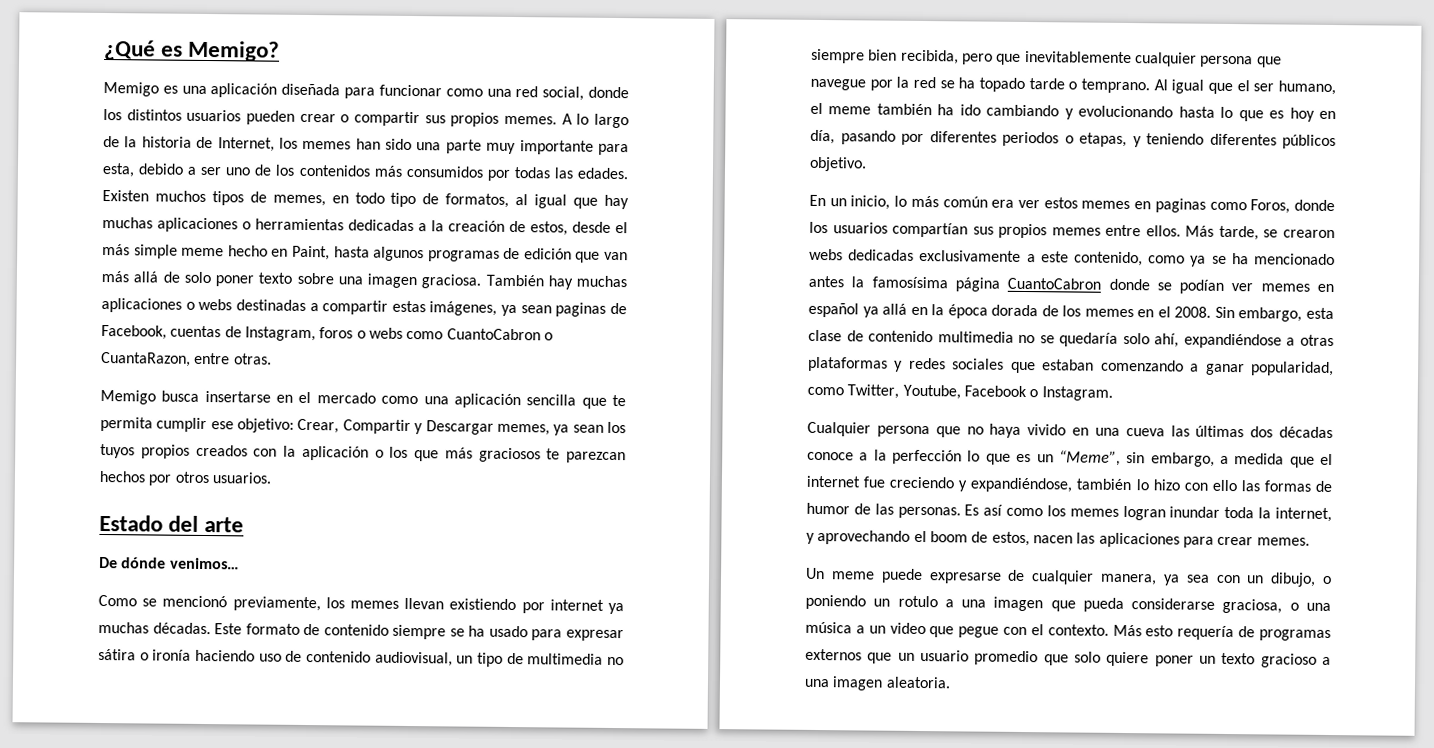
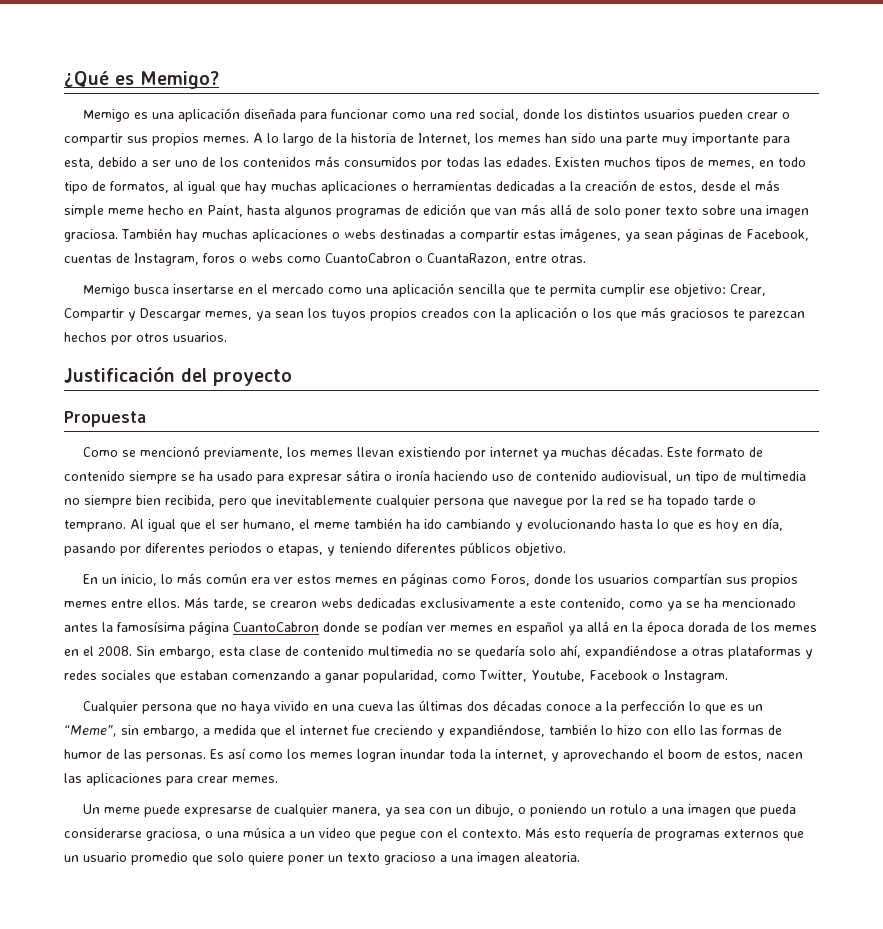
- También hay muchas aplicaciones o webs destinadas a compartir estas imágenes, ya sean paginas de Facebook, cuentas de Instagram, foros o webs como CuantoCabron o CuantaRazon, entre otras.
+ También hay muchas aplicaciones o webs destinadas a compartir estas imágenes, ya sean páginas de Facebook, cuentas de Instagram, foros o webs como CuantoCabron o CuantaRazon, entre otras.
- Estado del arte
- De dónde venimos…
+ Justificación del proyecto
+ Propuesta
- En un inicio, lo más común era ver estos memes en paginas como Foros, donde los usuarios compartían sus propios memes entre ellos.
+ En un inicio, lo más común era ver estos memes en páginas como Foros, donde los usuarios compartían sus propios memes entre ellos.

